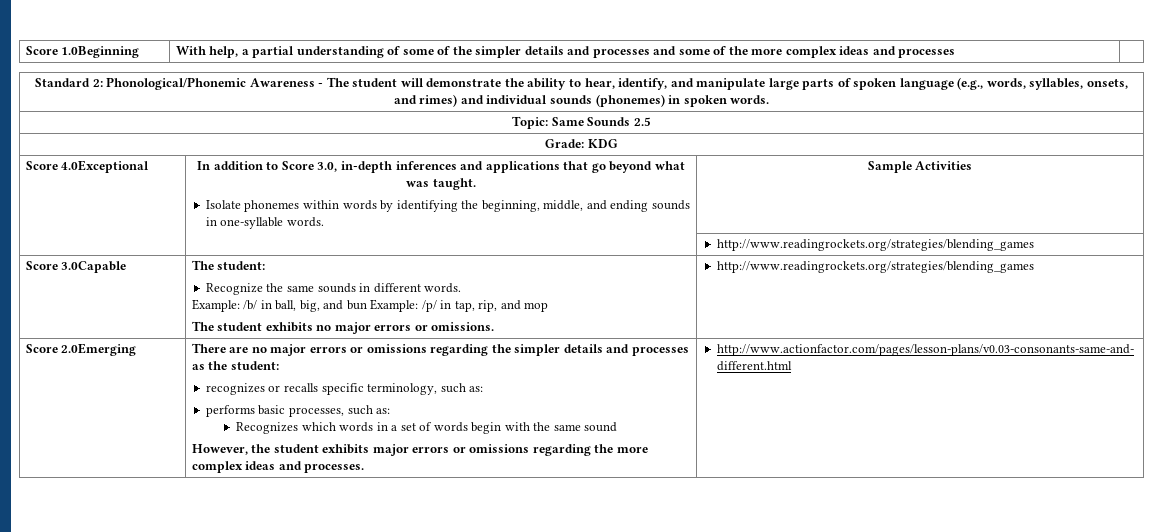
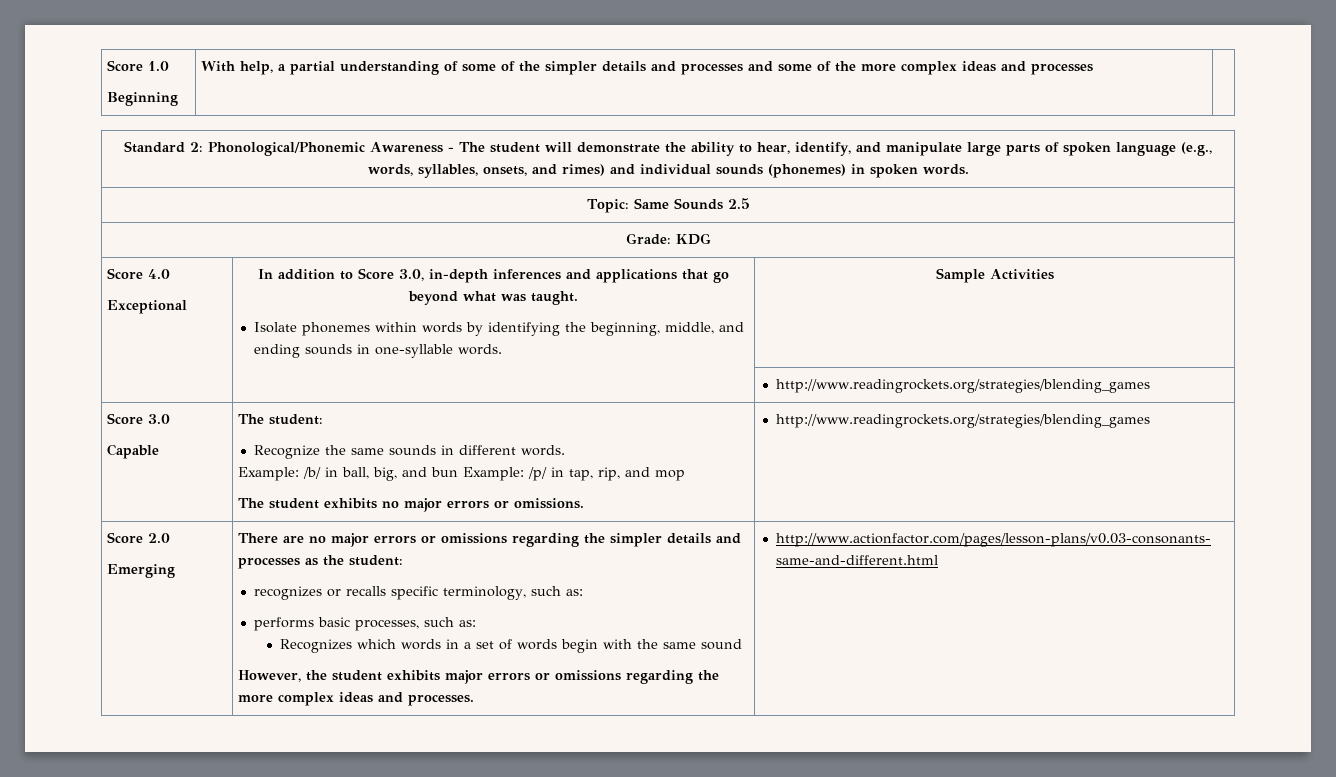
- Score 1.0Beginning | With help, a partial understanding of some of the simpler details and processes and some of the more complex ideas and processes |
+ Score 1.0
+ Beginning | With help, a partial understanding of some of the simpler details and processes and some of the more complex ideas and processes |
- Score 4.0Exceptional | In addition to Score 3.0, in-depth inferences and applications that go beyond what was taught.
+ Score 4.0
+ Exceptional | In addition to Score 3.0, in-depth inferences and applications that go beyond what was taught.
- Score 3.0Capable | The student:
+ Score 3.0
+ Capable | The student:
- Score 2.0Emerging
+ Score 2.0
+ Emerging

